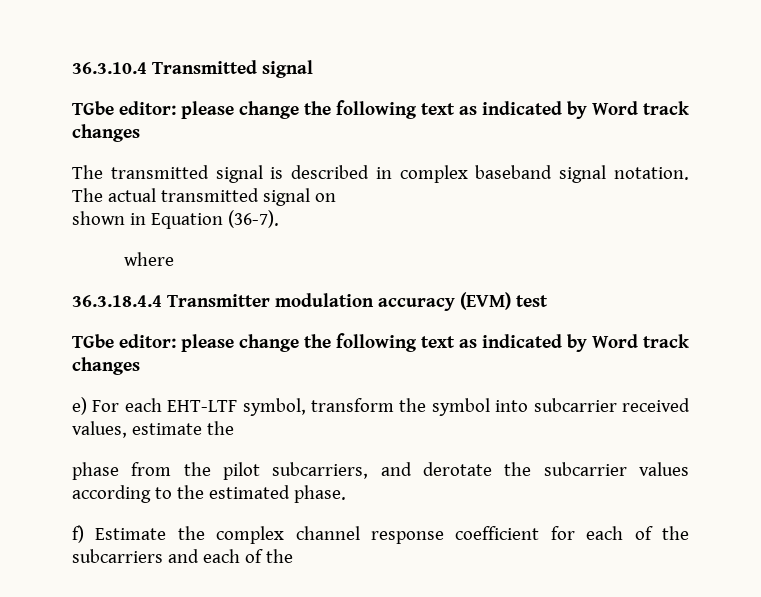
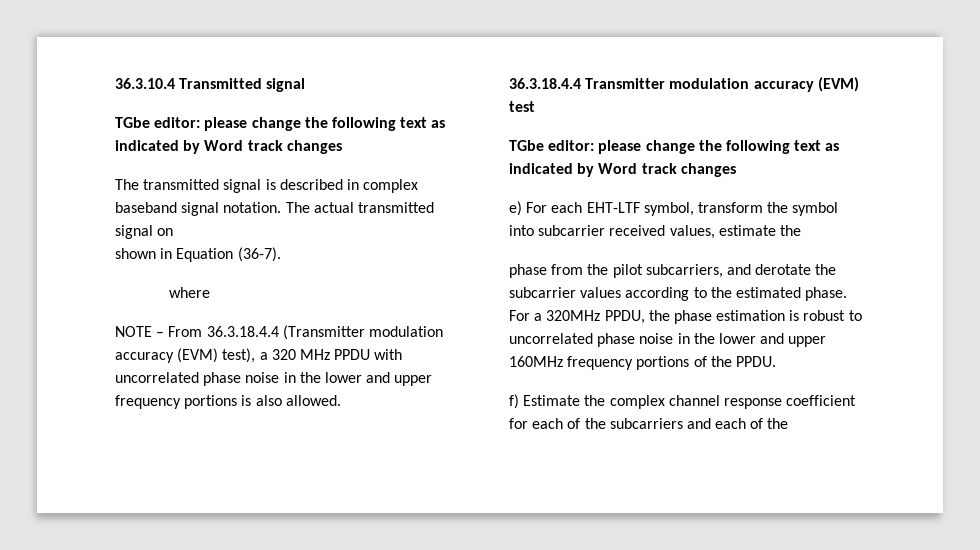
+ NOTE – From 36.3.18.4.4 (Transmitter modulation accuracy (EVM) test), a 320 MHz PPDU with uncorrelated phase noise in the lower and upper frequency portions is also allowed.
+ For a 320MHz PPDU, the phase estimation is robust to uncorrelated phase noise in the lower and upper 160MHz frequency portions of the PPDU.

